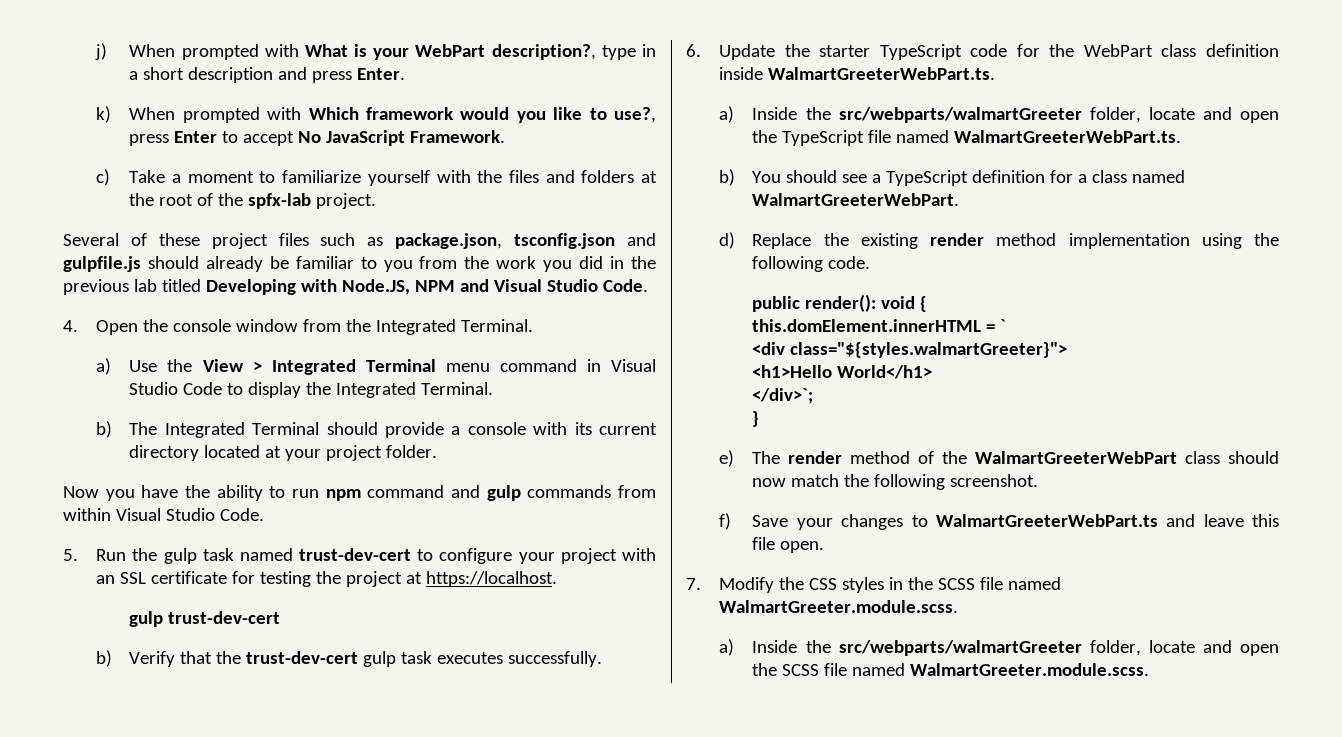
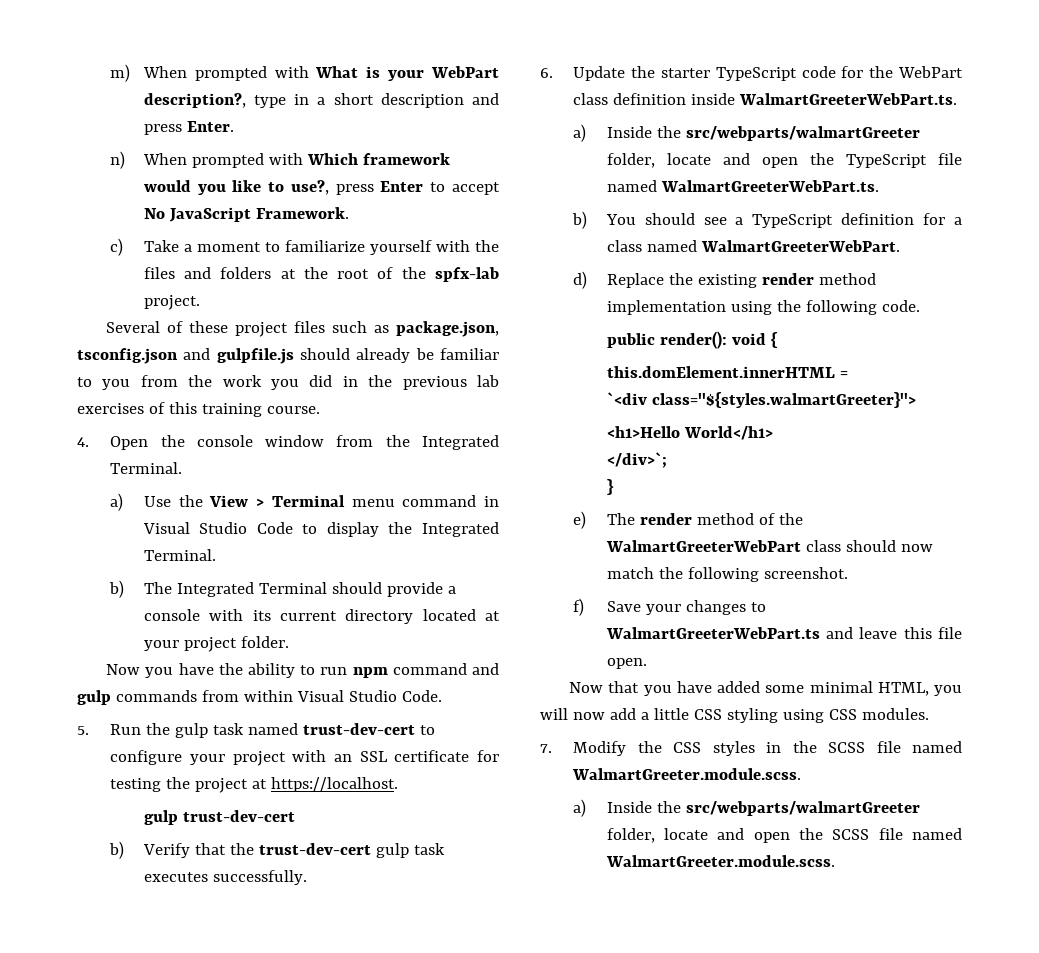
- j) When prompted with What is your WebPart description?, type in a short description and press Enter.
+ m) When prompted with What is your WebPart description?, type in a short description and press Enter.
- k) When prompted with Which framework would you like to use?, press Enter to accept No JavaScript Framework.
+ n) When prompted with Which framework would you like to use?, press Enter to accept No JavaScript Framework.
- Several of these project files such as package.json, tsconfig.json and gulpfile.js should already be familiar to you from the work you did in the previous lab titled Developing with Node.JS, NPM and Visual Studio Code.
+ Several of these project files such as package.json, tsconfig.json and gulpfile.js should already be familiar to you from the work you did in the previous lab exercises of this training course.
- a) Use the View > Integrated Terminal menu command in Visual Studio Code to display the Integrated Terminal.
+ a) Use the View > Terminal menu command in Visual Studio Code to display the Integrated Terminal.
- this.domElement.innerHTML = `
- <div class="${styles.walmartGreeter}">
+ this.domElement.innerHTML =
+ `<div class="${styles.walmartGreeter}">
+ Now that you have added some minimal HTML, you will now add a little CSS styling using CSS modules.

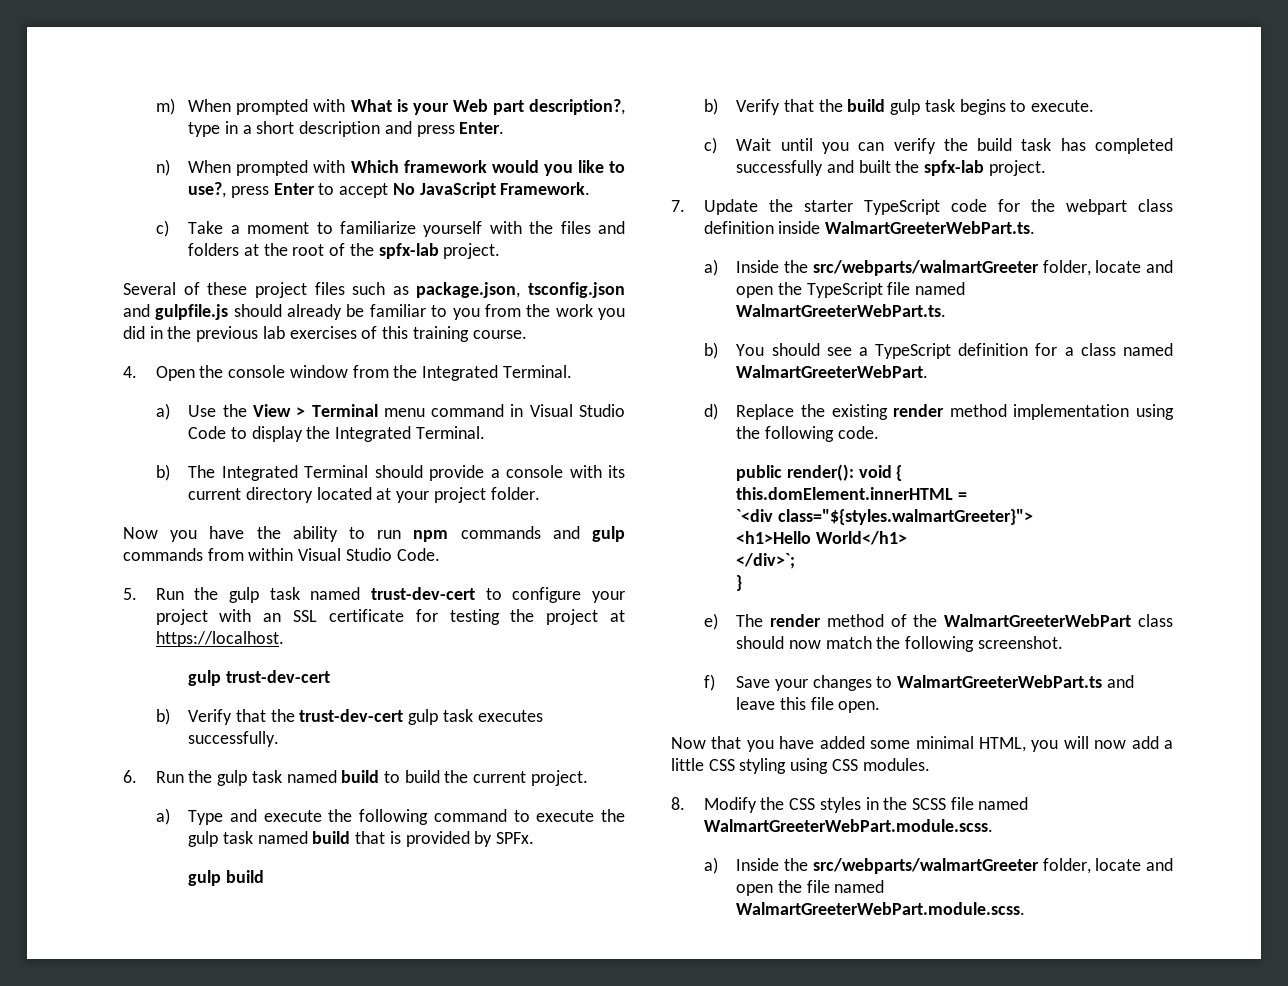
- m) When prompted with What is your WebPart description?, type in a short description and press Enter.
+ m) When prompted with What is your Web part description?, type in a short description and press Enter.
- Now you have the ability to run npm command and gulp commands from within Visual Studio Code.
+ Now you have the ability to run npm commands and gulp commands from within Visual Studio Code.
- 6. Update the starter TypeScript code for the WebPart class definition inside WalmartGreeterWebPart.ts.
+ 6. Run the gulp task named build to build the current project.
+ a) Type and execute the following command to execute the gulp task named build that is provided by SPFx.
+ gulp build
+ b) Verify that the build gulp task begins to execute.
+ c) Wait until you can verify the build task has completed successfully and built the spfx-lab project.
+ 7. Update the starter TypeScript code for the webpart class definition inside WalmartGreeterWebPart.ts.
- 7. Modify the CSS styles in the SCSS file named WalmartGreeter.module.scss.
- a) Inside the src/webparts/walmartGreeter folder, locate and open the SCSS file named WalmartGreeter.module.scss.
+ 8. Modify the CSS styles in the SCSS file named WalmartGreeterWebPart.module.scss.
+ a) Inside the src/webparts/walmartGreeter folder, locate and open the file named WalmartGreeterWebPart.module.scss.

